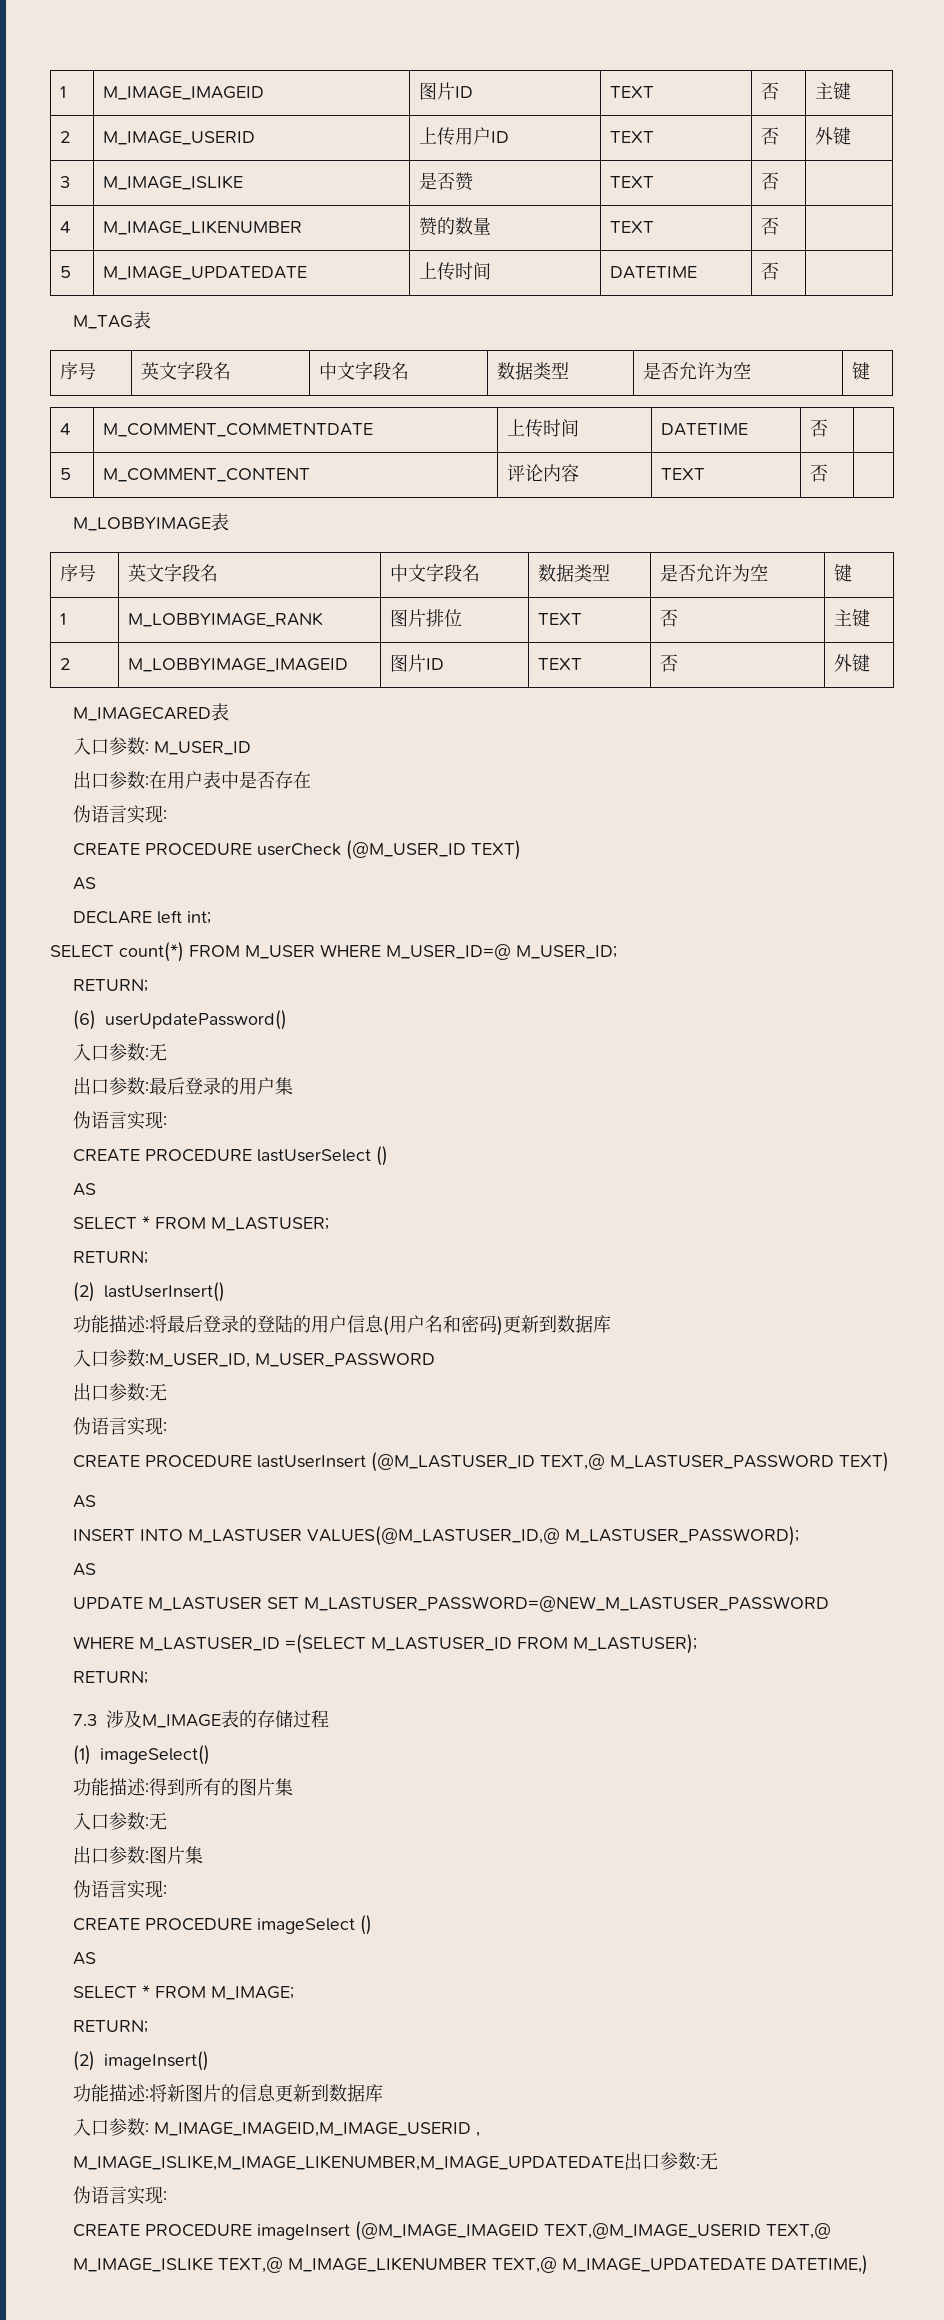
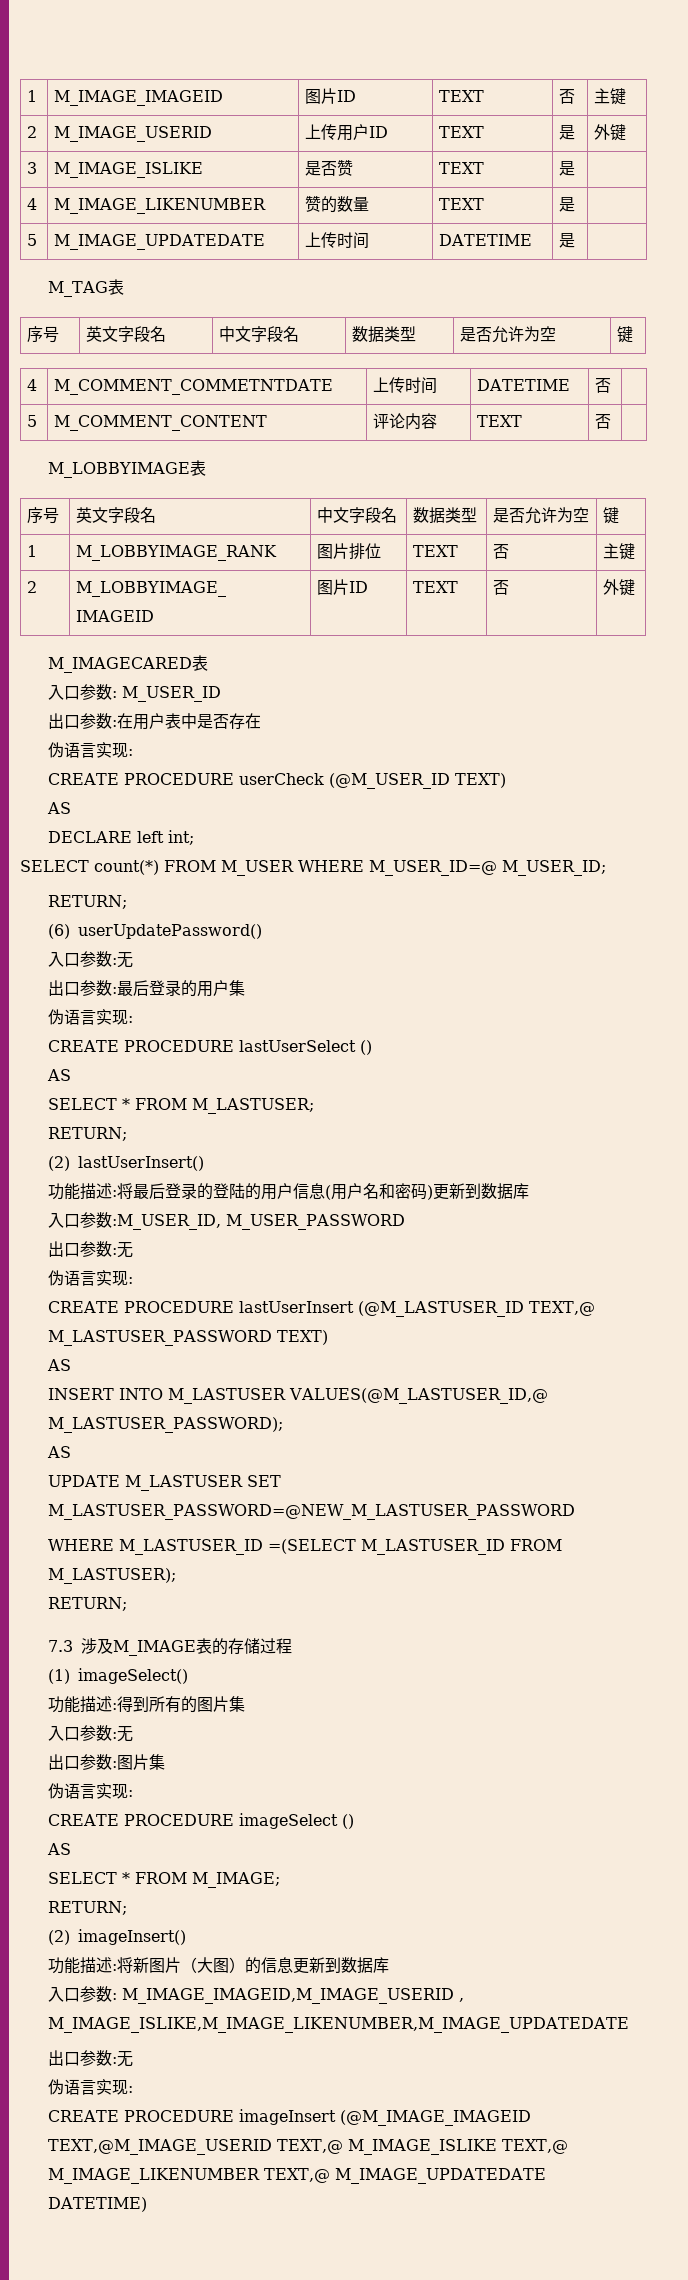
- 2 | M_IMAGE_USERID | 上传用户ID | TEXT | 否 | 外键
+ 2 | M_IMAGE_USERID | 上传用户ID | TEXT | 是 | 外键
- 3 | M_IMAGE_ISLIKE | 是否赞 | TEXT | 否 |
+ 3 | M_IMAGE_ISLIKE | 是否赞 | TEXT | 是 |
- 4 | M_IMAGE_LIKENUMBER | 赞的数量 | TEXT | 否 |
+ 4 | M_IMAGE_LIKENUMBER | 赞的数量 | TEXT | 是 |
- 5 | M_IMAGE_UPDATEDATE | 上传时间 | DATETIME | 否 |
+ 5 | M_IMAGE_UPDATEDATE | 上传时间 | DATETIME | 是 |
- 功能描述:将新图片的信息更新到数据库
+ 功能描述:将新图片（大图）的信息更新到数据库
- 入口参数: M_IMAGE_IMAGEID,M_IMAGE_USERID , M_IMAGE_ISLIKE,M_IMAGE_LIKENUMBER,M_IMAGE_UPDATEDATE出口参数:无
+ 入口参数: M_IMAGE_IMAGEID,M_IMAGE_USERID , M_IMAGE_ISLIKE,M_IMAGE_LIKENUMBER,M_IMAGE_UPDATEDATE
+ 出口参数:无
- CREATE PROCEDURE imageInsert (@M_IMAGE_IMAGEID TEXT,@M_IMAGE_USERID TEXT,@ M_IMAGE_ISLIKE TEXT,@ M_IMAGE_LIKENUMBER TEXT,@ M_IMAGE_UPDATEDATE DATETIME,)
+ CREATE PROCEDURE imageInsert (@M_IMAGE_IMAGEID TEXT,@M_IMAGE_USERID TEXT,@ M_IMAGE_ISLIKE TEXT,@ M_IMAGE_LIKENUMBER TEXT,@ M_IMAGE_UPDATEDATE DATETIME)

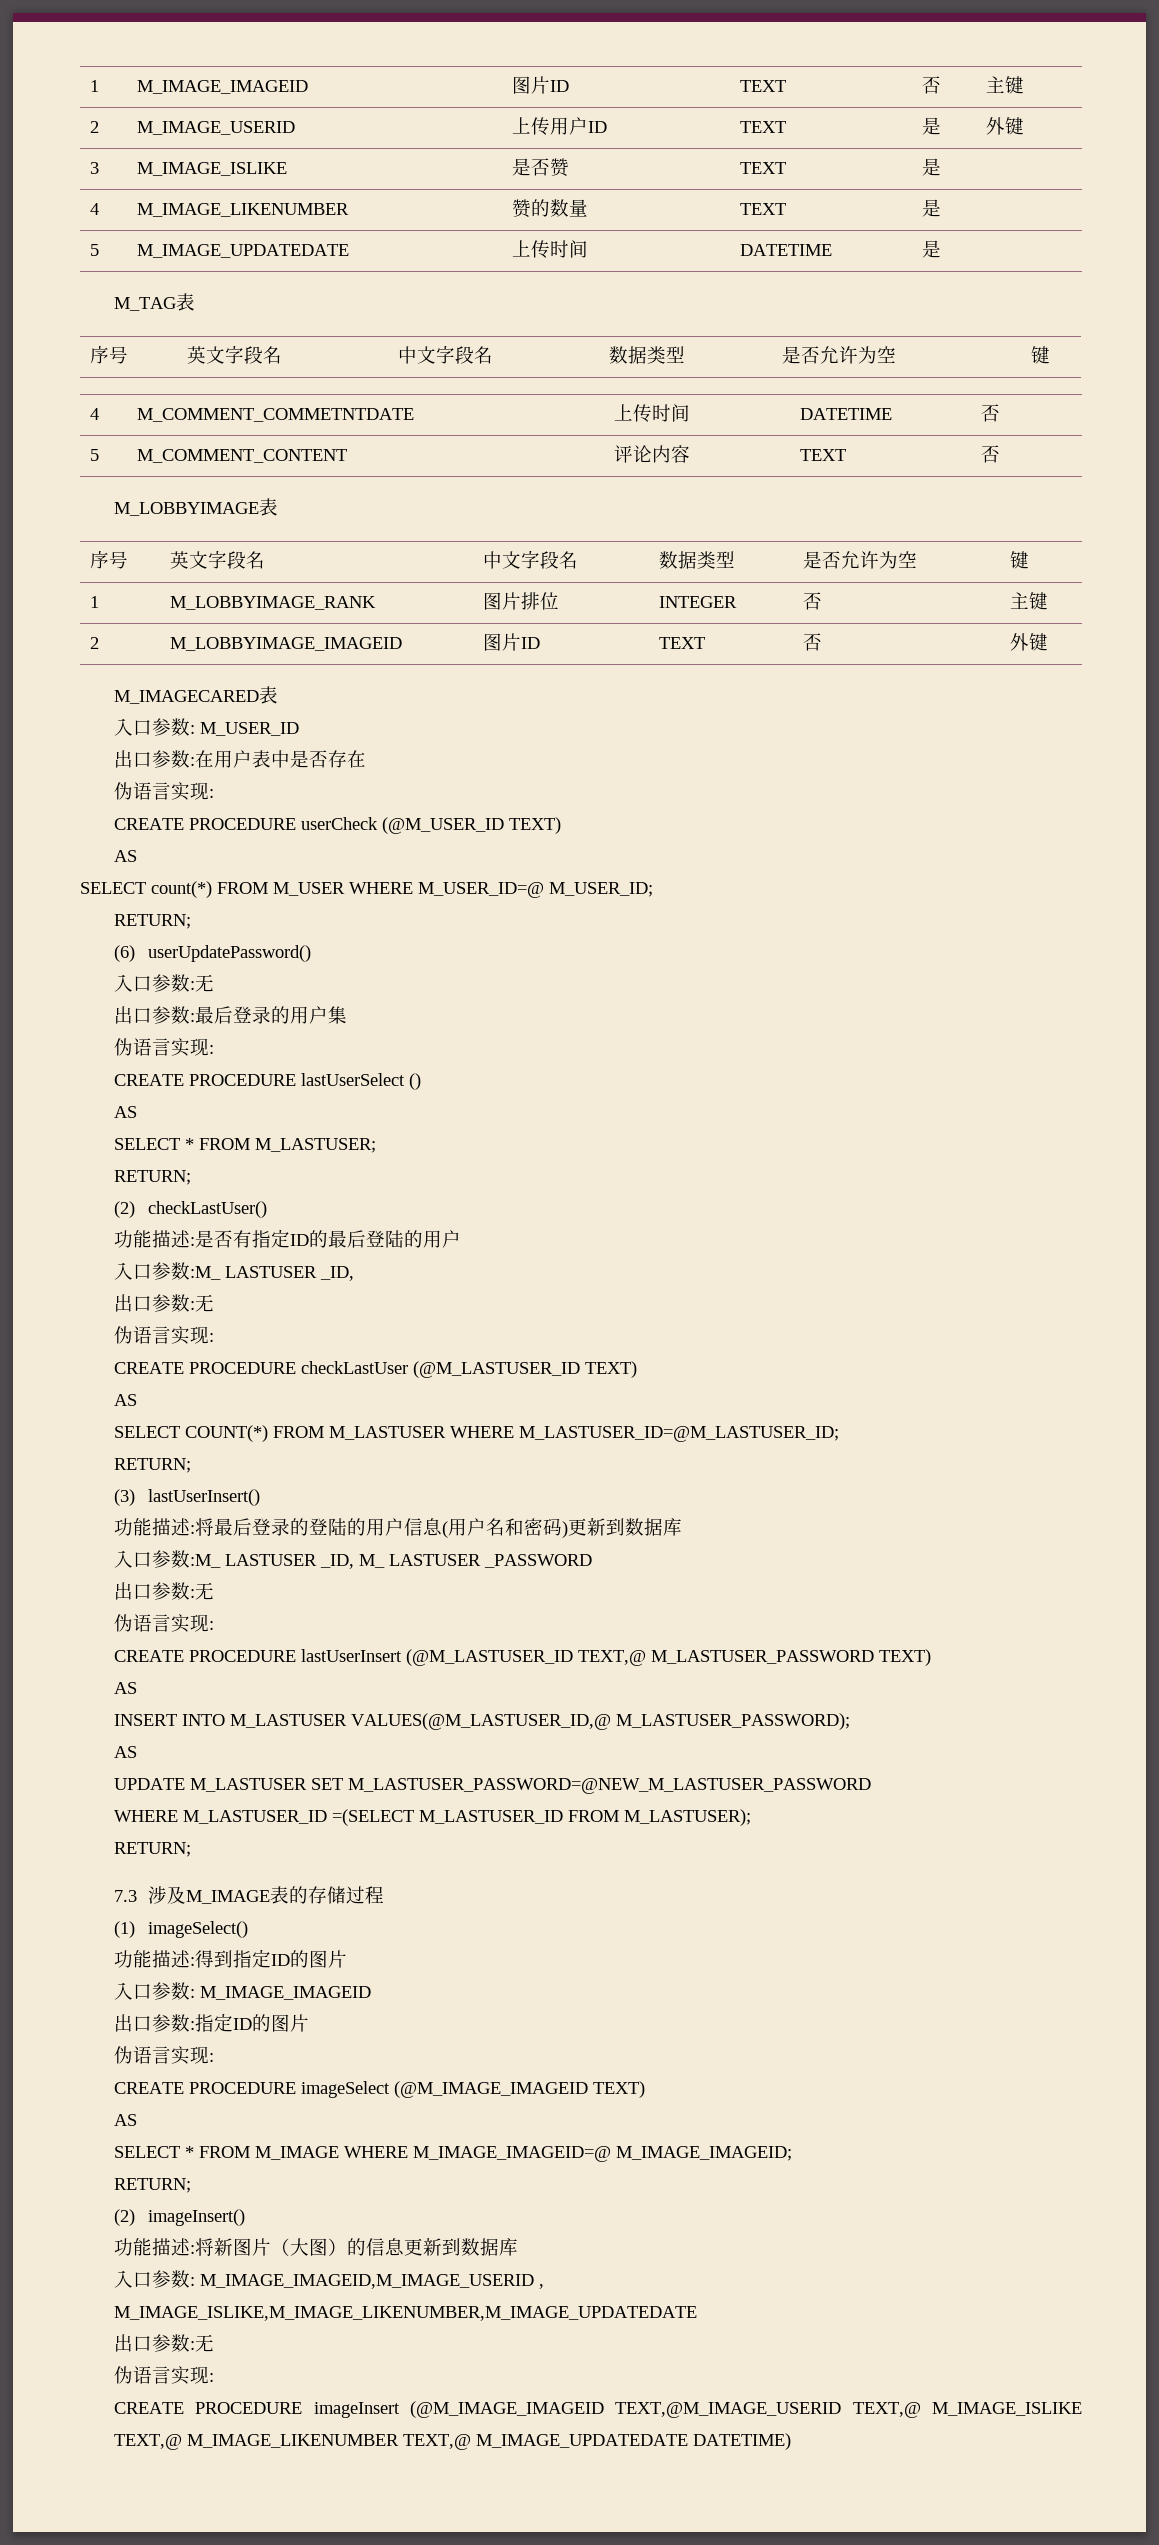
- 1 | M_LOBBYIMAGE_RANK | 图片排位 | TEXT | 否 | 主键
+ 1 | M_LOBBYIMAGE_RANK | 图片排位 | INTEGER | 否 | 主键
- DECLARE left int;
- (2) lastUserInsert()
+ (2) checkLastUser()
+ 功能描述:是否有指定ID的最后登陆的用户
+ 入口参数:M_ LASTUSER _ID,
+ 出口参数:无
+ 伪语言实现:
+ CREATE PROCEDURE checkLastUser (@M_LASTUSER_ID TEXT)
+ AS
+ SELECT COUNT(*) FROM M_LASTUSER WHERE M_LASTUSER_ID=@M_LASTUSER_ID;
+ RETURN;
+ (3) lastUserInsert()
- 入口参数:M_USER_ID, M_USER_PASSWORD
+ 入口参数:M_ LASTUSER _ID, M_ LASTUSER _PASSWORD
- 功能描述:得到所有的图片集
- 入口参数:无
- 出口参数:图片集
+ 功能描述:得到指定ID的图片
+ 入口参数: M_IMAGE_IMAGEID
+ 出口参数:指定ID的图片
- CREATE PROCEDURE imageSelect ()
+ CREATE PROCEDURE imageSelect (@M_IMAGE_IMAGEID TEXT)
  AS
- SELECT * FROM M_IMAGE;
+ SELECT * FROM M_IMAGE WHERE M_IMAGE_IMAGEID=@ M_IMAGE_IMAGEID;

